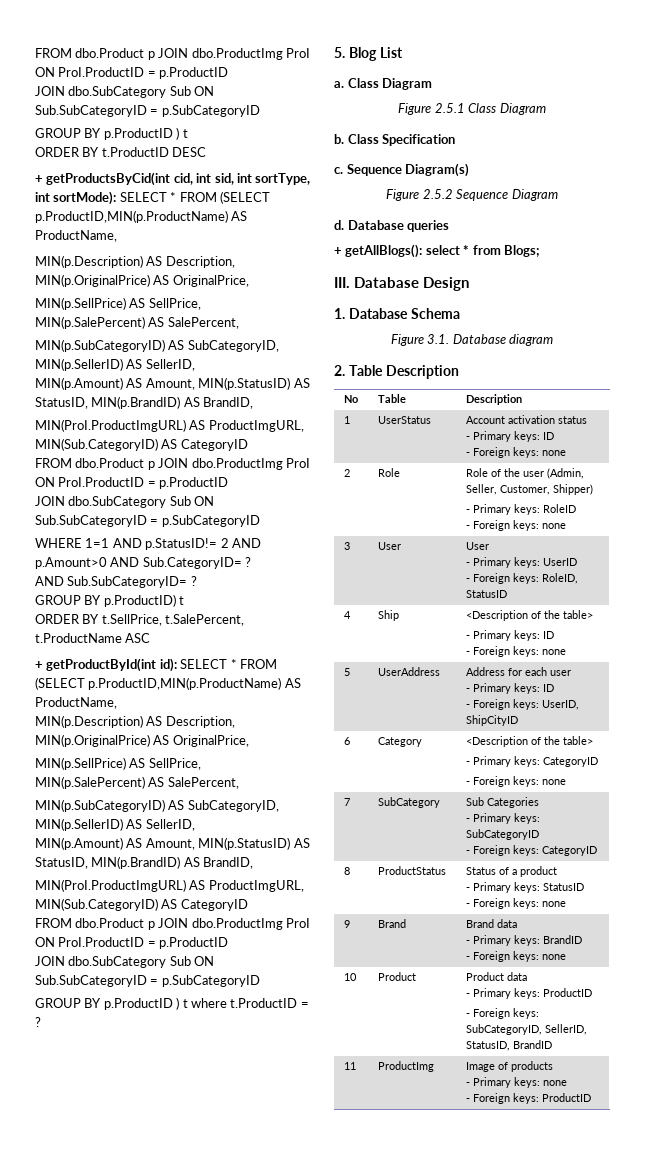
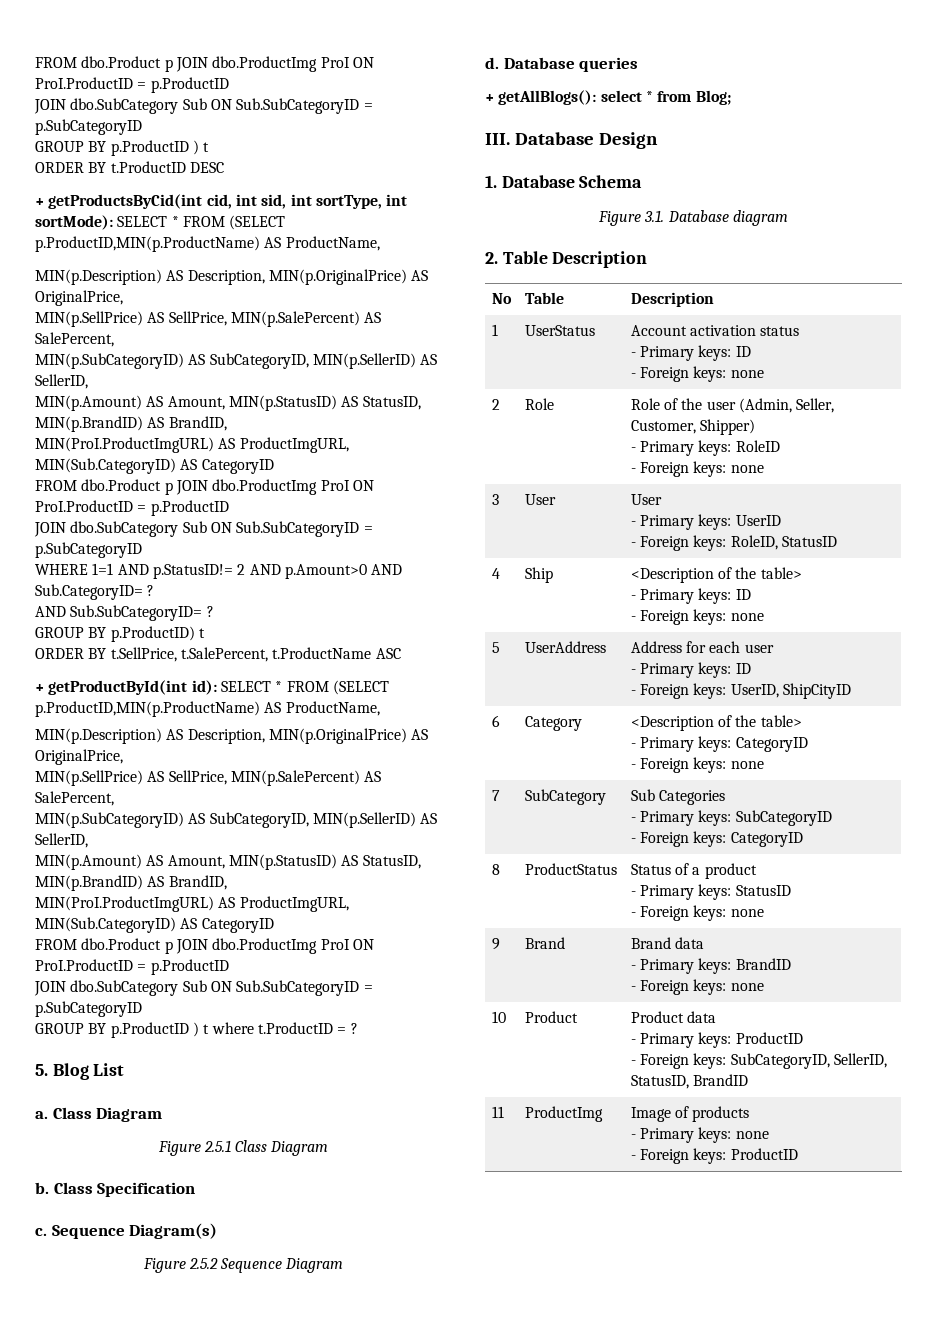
- + getAllBlogs(): select * from Blogs;
+ + getAllBlogs(): select * from Blog;

